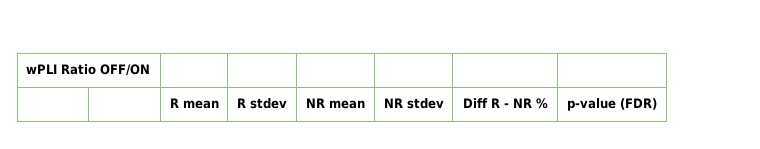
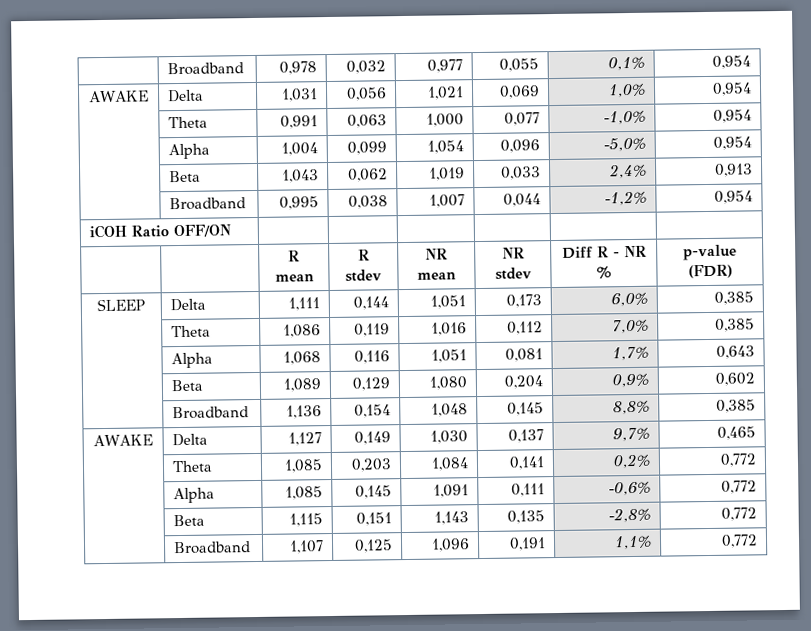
- wPLI Ratio OFF/ON | | | | | |
+ | Broadband | 0,978 | 0,032 | 0,977 | 0,055 | 0,1% | 0,954
+ AWAKE | Delta | 1,031 | 0,056 | 1,021 | 0,069 | 1,0% | 0,954
+ | Theta | 0,991 | 0,063 | 1,000 | 0,077 | -1,0% | 0,954
+ | Alpha | 1,004 | 0,099 | 1,054 | 0,096 | -5,0% | 0,954
+ | Beta | 1,043 | 0,062 | 1,019 | 0,033 | 2,4% | 0,913
+ | Broadband | 0,995 | 0,038 | 1,007 | 0,044 | -1,2% | 0,954
+ iCOH Ratio OFF/ON | | | | | |
+ SLEEP | Delta | 1,111 | 0,144 | 1,051 | 0,173 | 6,0% | 0,385
+ | Theta | 1,086 | 0,119 | 1,016 | 0,112 | 7,0% | 0,385
+ | Alpha | 1,068 | 0,116 | 1,051 | 0,081 | 1,7% | 0,643
+ | Beta | 1,089 | 0,129 | 1,080 | 0,204 | 0,9% | 0,602
+ | Broadband | 1,136 | 0,154 | 1,048 | 0,145 | 8,8% | 0,385
+ AWAKE | Delta | 1,127 | 0,149 | 1,030 | 0,137 | 9,7% | 0,465
+ | Theta | 1,085 | 0,203 | 1,084 | 0,141 | 0,2% | 0,772
+ | Alpha | 1,085 | 0,145 | 1,091 | 0,111 | -0,6% | 0,772
+ | Beta | 1,115 | 0,151 | 1,143 | 0,135 | -2,8% | 0,772
+ | Broadband | 1,107 | 0,125 | 1,096 | 0,191 | 1,1% | 0,772

